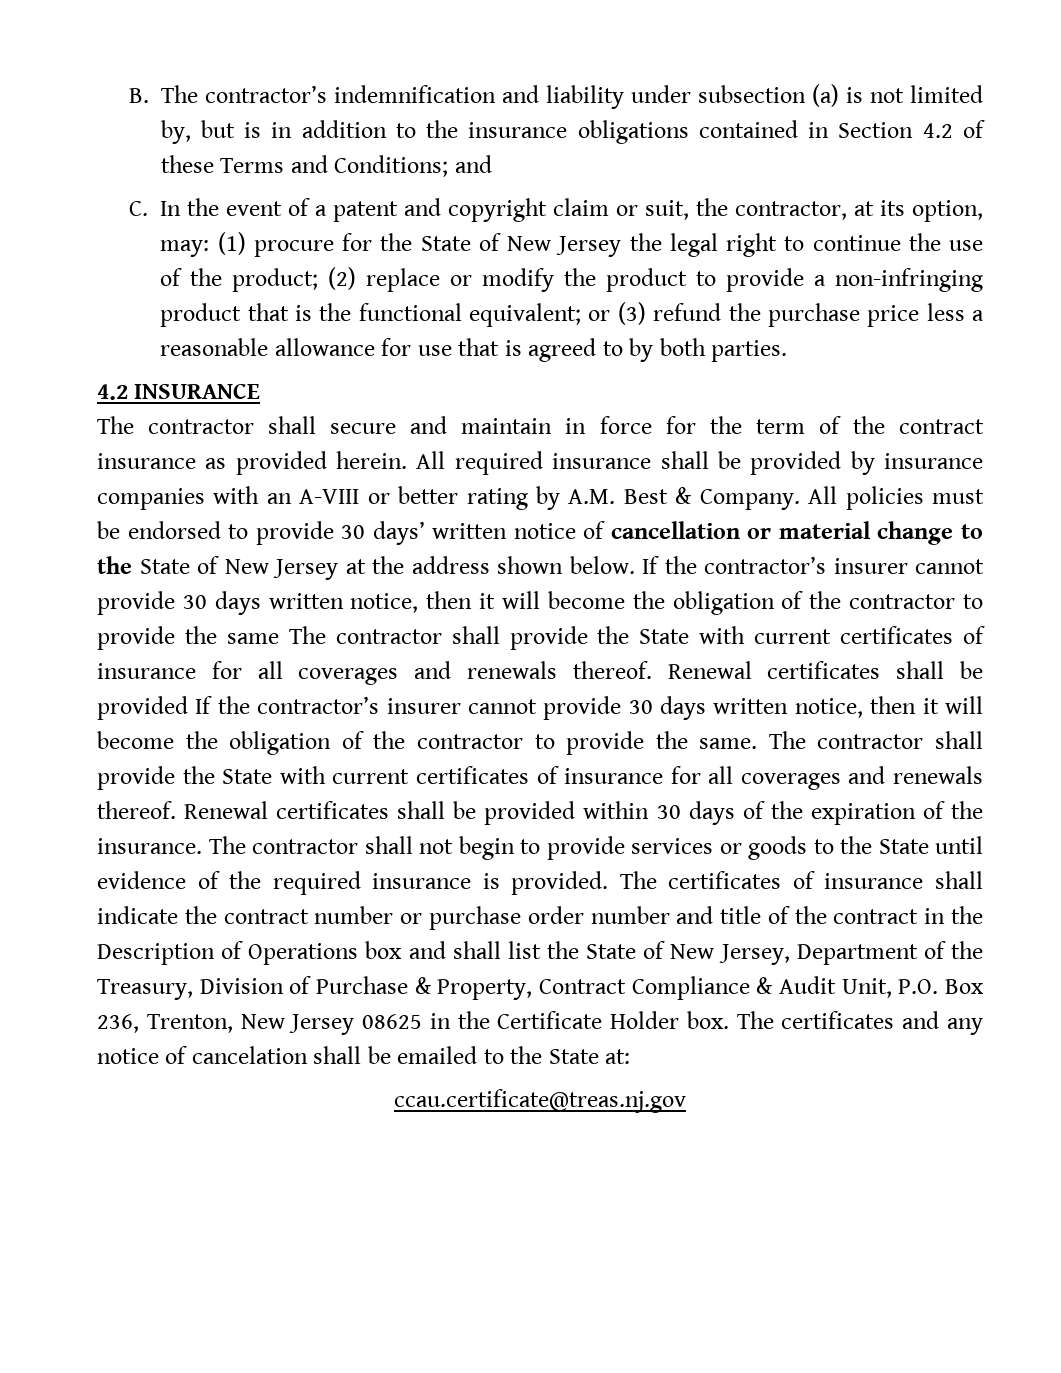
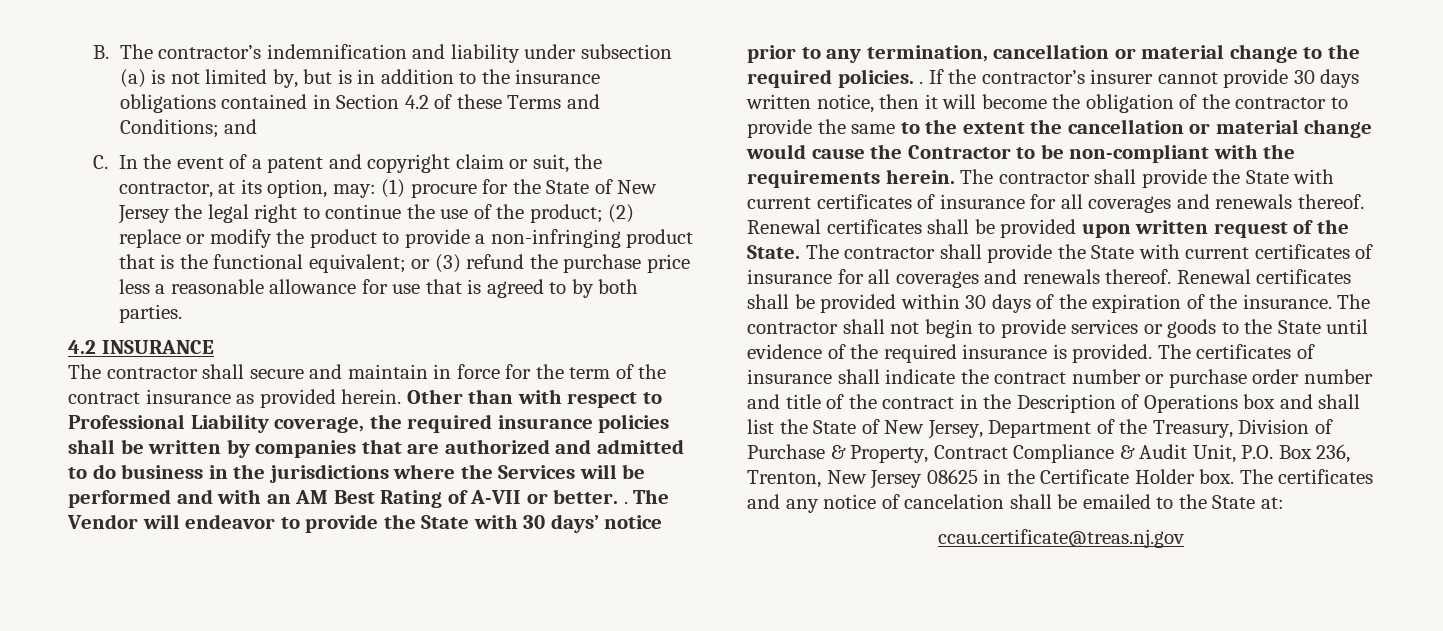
- All required insurance shall be provided by insurance companies with an A-VIII or better rating by A.M. Best & Company. All policies must be endorsed to provide 30 days’ written notice of cancellation or material change to the State of New Jersey at the address shown below.
+ Other than with respect to Professional Liability coverage, the required insurance policies shall be written by companies that are authorized and admitted to do business in the jurisdictions where the Services will be performed and with an AM Best Rating of A-VII or better. . The Vendor will endeavor to provide the State with 30 days’ notice prior to any termination, cancellation or material change to the required policies. .
- If the contractor’s insurer cannot provide 30 days written notice, then it will become the obligation of the contractor to provide the same The contractor shall provide the State with current certificates of insurance for all coverages and renewals thereof.
+ If the contractor’s insurer cannot provide 30 days written notice, then it will become the obligation of the contractor to provide the same to the extent the cancellation or material change would cause the Contractor to be non-compliant with the requirements herein. The contractor shall provide the State with current certificates of insurance for all coverages and renewals thereof.
- Renewal certificates shall be provided If the contractor’s insurer cannot provide 30 days written notice, then it will become the obligation of the contractor to provide the same.
+ Renewal certificates shall be provided upon written request of the State.

